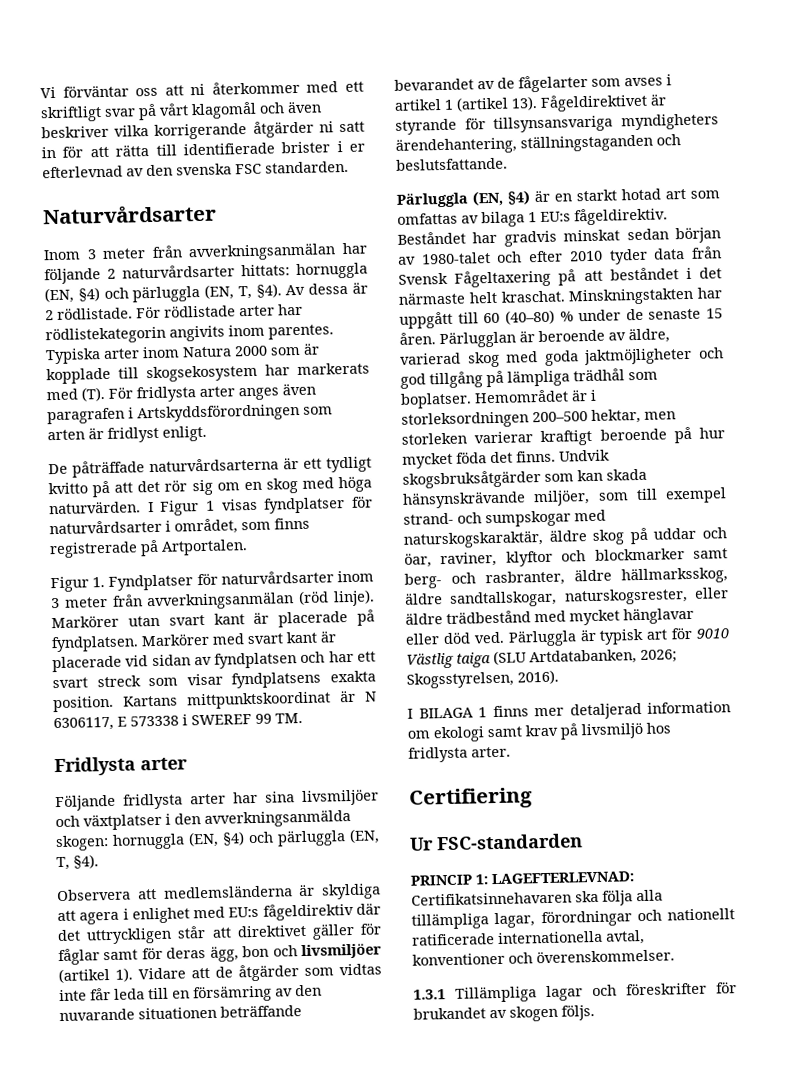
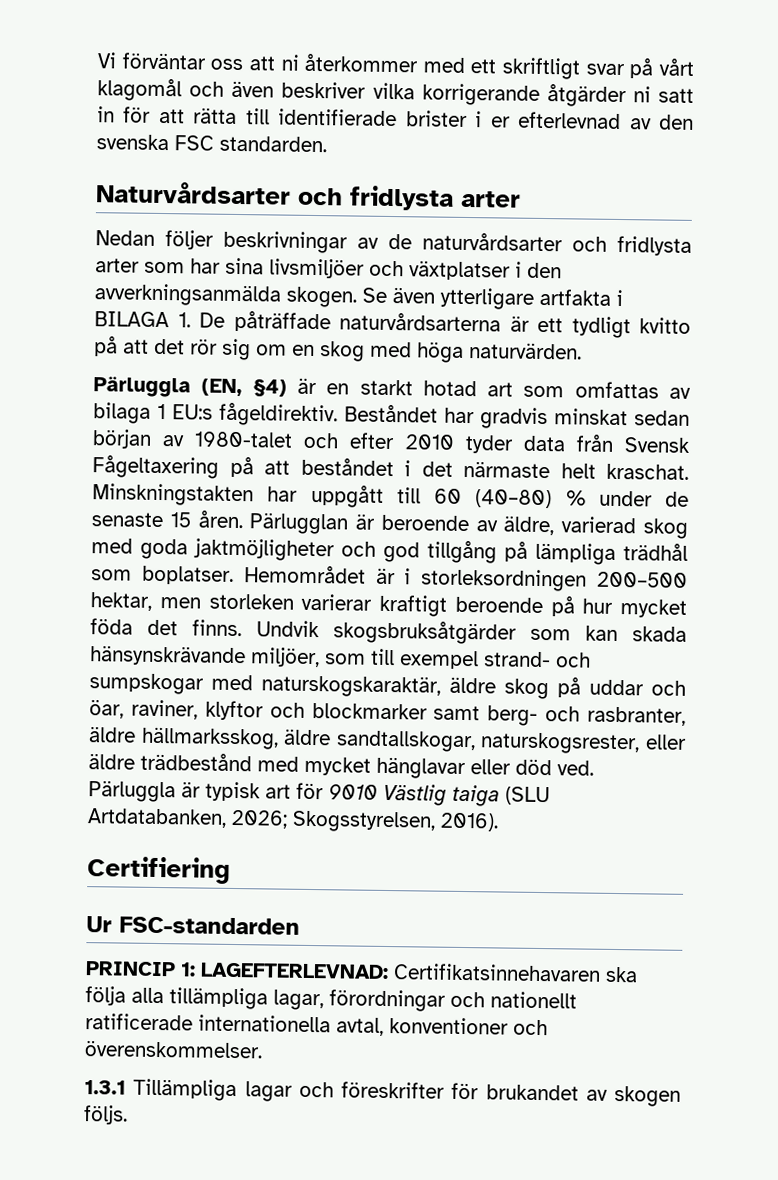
- Naturvårdsarter
- Inom 3 meter från avverkningsanmälan har följande 2 naturvårdsarter hittats: hornuggla (EN, §4) och pärluggla (EN, T, §4). Av dessa är 2 rödlistade. För rödlistade arter har rödlistekategorin angivits inom parentes. Typiska arter inom Natura 2000 som är kopplade till skogsekosystem har markerats med (T). För fridlysta arter anges även paragrafen i Artskyddsförordningen som arten är fridlyst enligt.
- De påträffade naturvårdsarterna är ett tydligt kvitto på att det rör sig om en skog med höga naturvärden. I Figur 1 visas fyndplatser för naturvårdsarter i området, som finns registrerade på Artportalen.
- Figur 1. Fyndplatser för naturvårdsarter inom 3 meter från avverkningsanmälan (röd linje). Markörer utan svart kant är placerade på fyndplatsen. Markörer med svart kant är placerade vid sidan av fyndplatsen och har ett svart streck som visar fyndplatsens exakta position. Kartans mittpunktskoordinat är N 6306117, E 573338 i SWEREF 99 TM.
- Fridlysta arter
- Följande fridlysta arter har sina livsmiljöer och växtplatser i den avverkningsanmälda skogen: hornuggla (EN, §4) och pärluggla (EN, T, §4).
- Observera att medlemsländerna är skyldiga att agera i enlighet med EU:s fågeldirektiv där det uttryckligen står att direktivet gäller för fåglar samt för deras ägg, bon och livsmiljöer (artikel 1). Vidare att de åtgärder som vidtas inte får leda till en försämring av den nuvarande situationen beträffande bevarandet av de fågelarter som avses i artikel 1 (artikel 13). Fågeldirektivet är styrande för tillsynsansvariga myndigheters ärendehantering, ställningstaganden och beslutsfattande.
+ Naturvårdsarter och fridlysta arter
+ Nedan följer beskrivningar av de naturvårdsarter och fridlysta arter som har sina livsmiljöer och växtplatser i den avverkningsanmälda skogen. Se även ytterligare artfakta i BILAGA 1. De påträffade naturvårdsarterna är ett tydligt kvitto på att det rör sig om en skog med höga naturvärden.
- I BILAGA 1 finns mer detaljerad information om ekologi samt krav på livsmiljö hos fridlysta arter.

